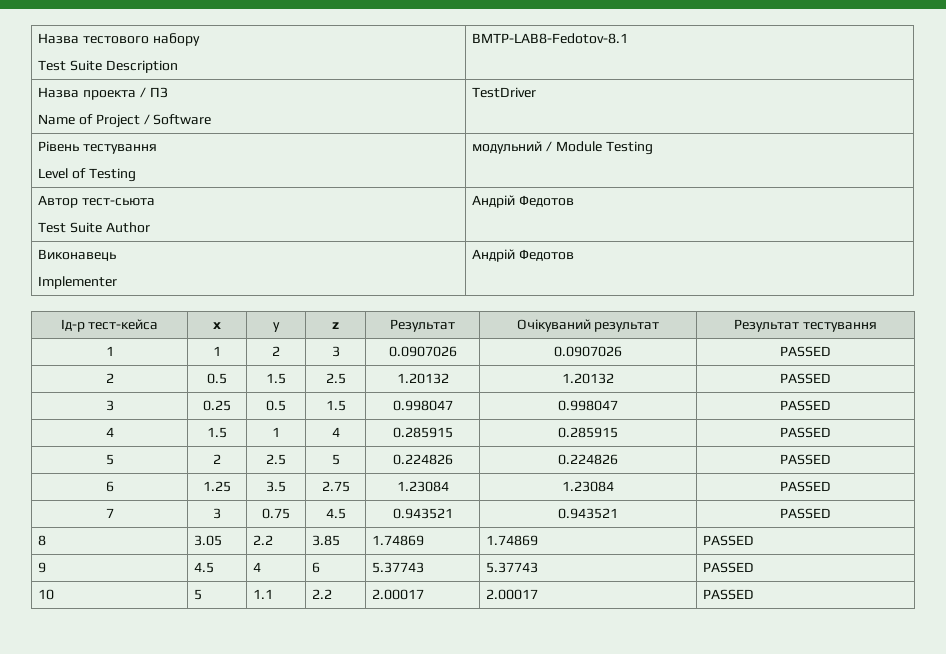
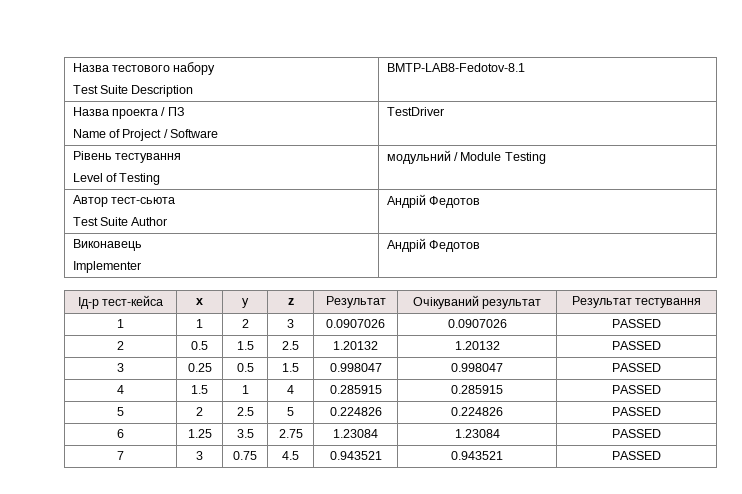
- 8 | 3.05 | 2.2 | 3.85 | 1.74869 | 1.74869 | PASSED
- 9 | 4.5 | 4 | 6 | 5.37743 | 5.37743 | PASSED
- 10 | 5 | 1.1 | 2.2 | 2.00017 | 2.00017 | PASSED

